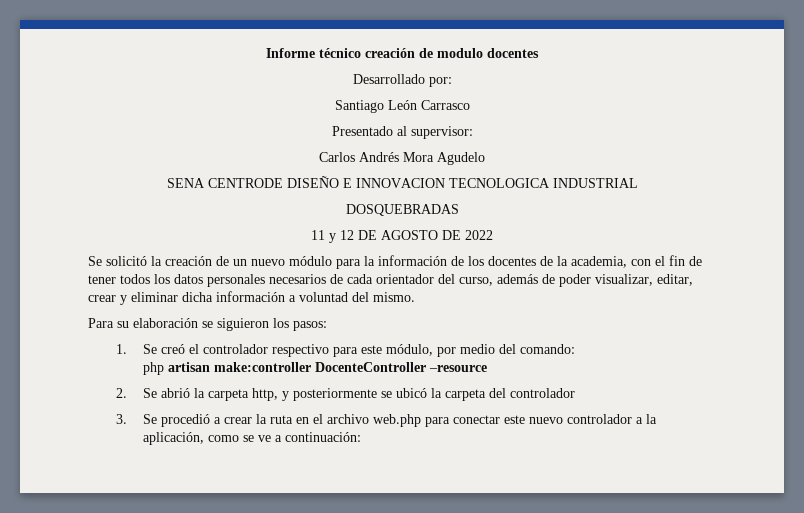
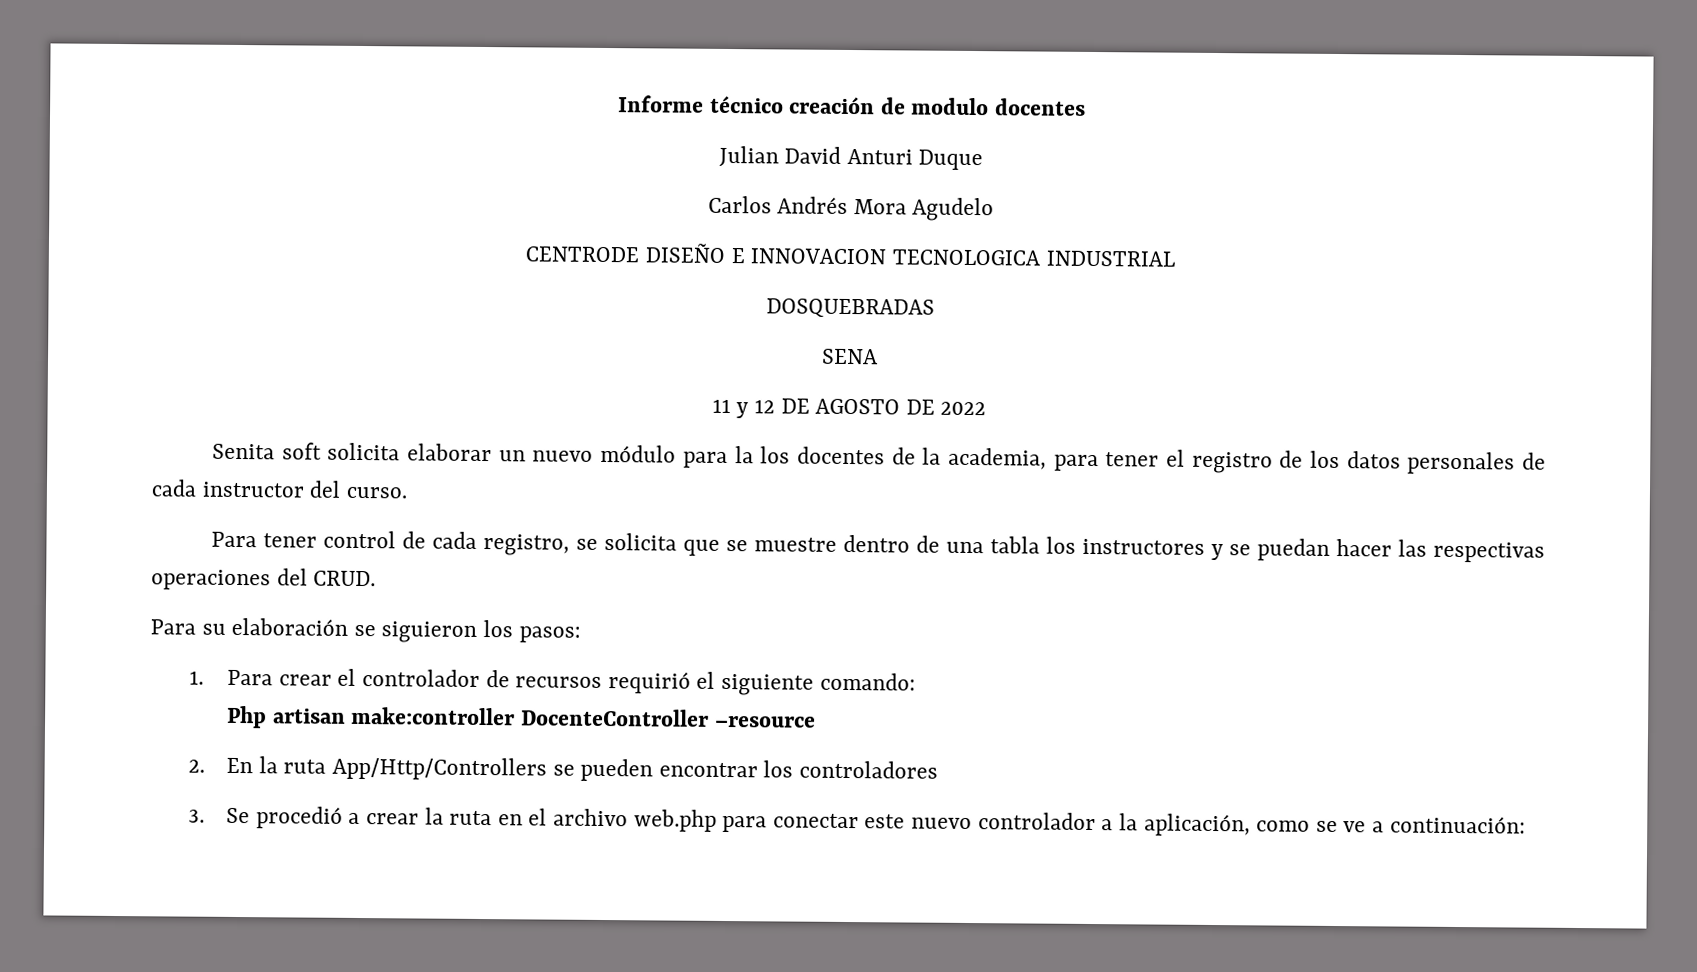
- Desarrollado por:
- Santiago León Carrasco
- Presentado al supervisor:
+ Julian David Anturi Duque
- SENA CENTRODE DISEÑO E INNOVACION TECNOLOGICA INDUSTRIAL
+ CENTRODE DISEÑO E INNOVACION TECNOLOGICA INDUSTRIAL
+ SENA
- Se solicitó la creación de un nuevo módulo para la información de los docentes de la academia, con el fin de tener todos los datos personales necesarios de cada orientador del curso, además de poder visualizar, editar, crear y eliminar dicha información a voluntad del mismo.
+ Senita soft solicita elaborar un nuevo módulo para la los docentes de la academia, para tener el registro de los datos personales de cada instructor del curso.
+ Para tener control de cada registro, se solicita que se muestre dentro de una tabla los instructores y se puedan hacer las respectivas operaciones del CRUD.
- 1. Se creó el controlador respectivo para este módulo, por medio del comando:
+ 1. Para crear el controlador de recursos requirió el siguiente comando:
- php artisan make:controller DocenteController –resource
+ Php artisan make:controller DocenteController –resource
- 2. Se abrió la carpeta http, y posteriormente se ubicó la carpeta del controlador
+ 2. En la ruta App/Http/Controllers se pueden encontrar los controladores

